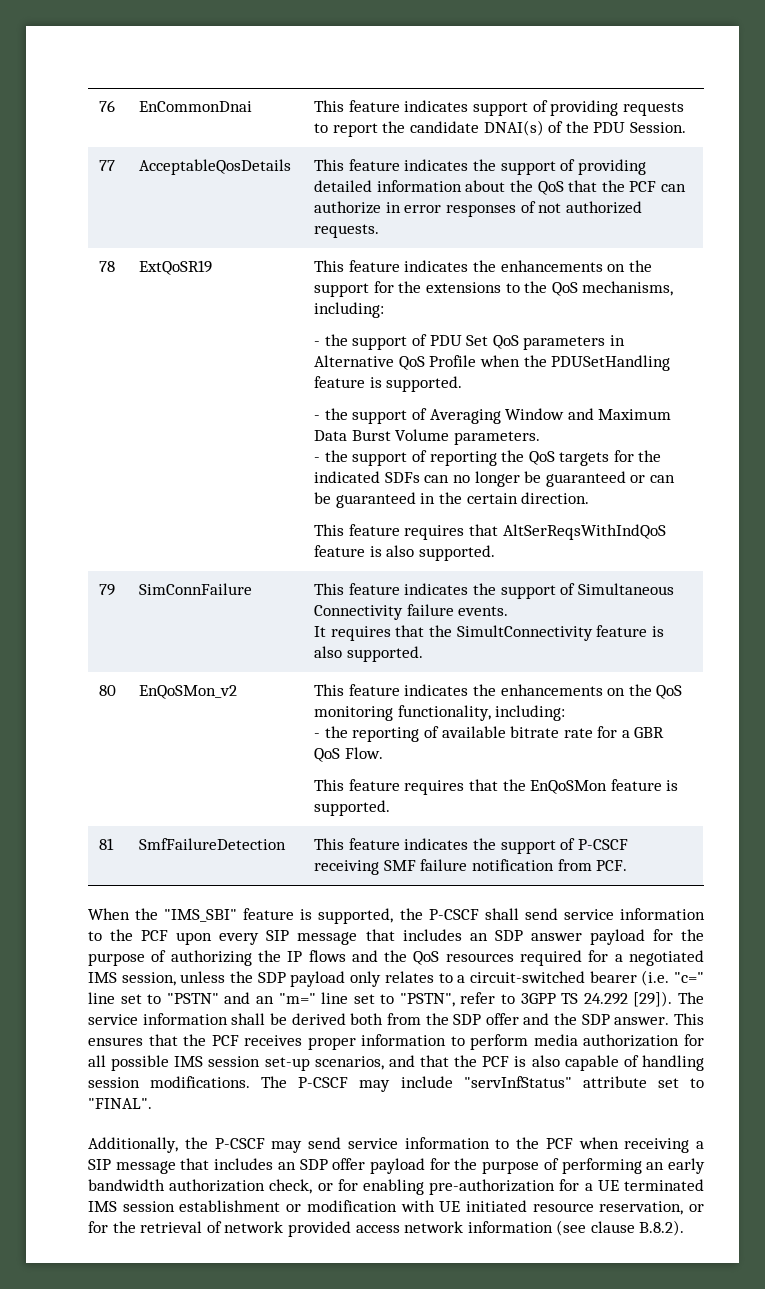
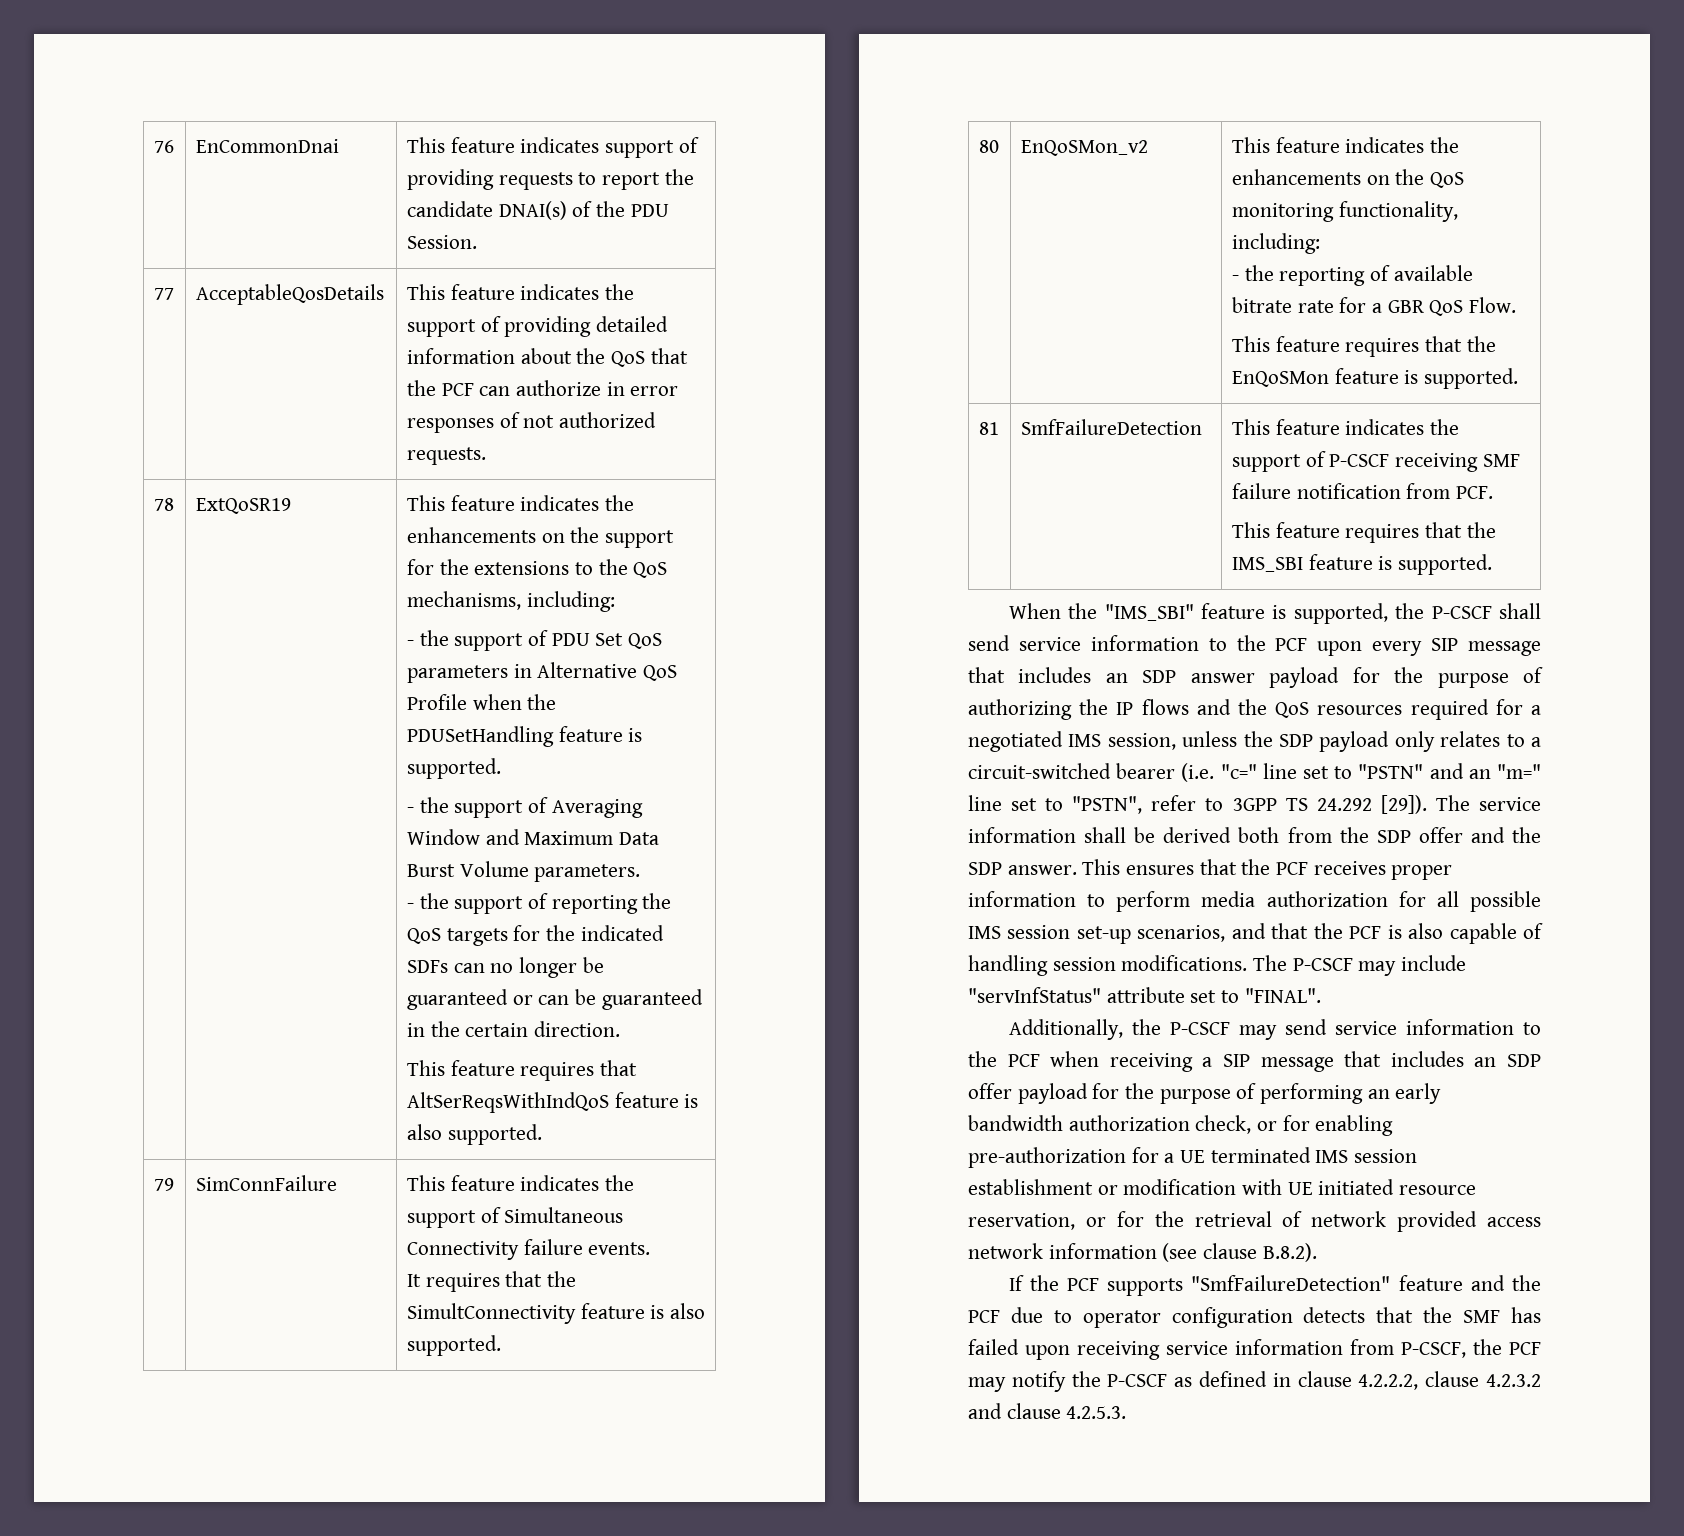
  81 | SmfFailureDetection | This feature indicates the support of P-CSCF receiving SMF failure notification from PCF.
+ This feature requires that the IMS_SBI feature is supported.
+ If the PCF supports "SmfFailureDetection" feature and the PCF due to operator configuration detects that the SMF has failed upon receiving service information from P-CSCF, the PCF may notify the P-CSCF as defined in clause 4.2.2.2, clause 4.2.3.2 and clause 4.2.5.3.

